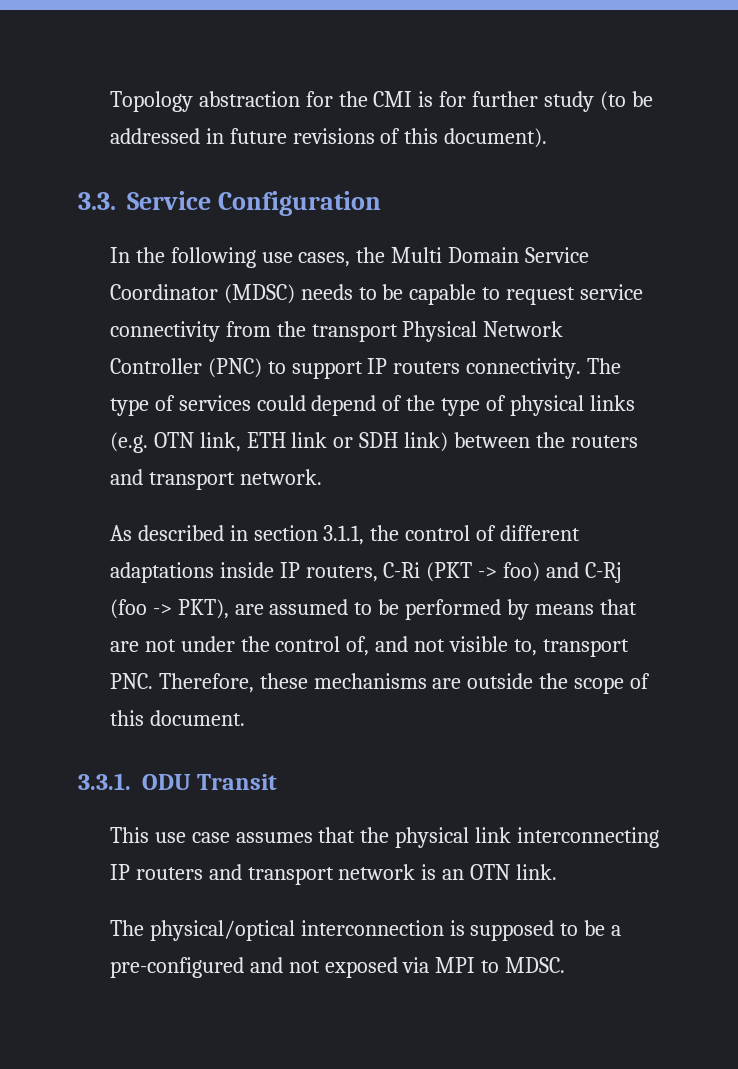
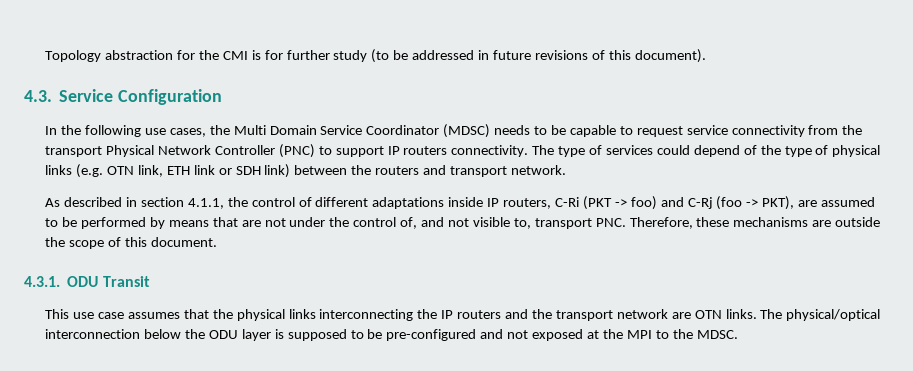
- 3.3. Service Configuration
+ 4.3. Service Configuration
- As described in section 3.1.1, the control of different adaptations inside IP routers, C-Ri (PKT -> foo) and C-Rj (foo -> PKT), are assumed to be performed by means that are not under the control of, and not visible to, transport PNC. Therefore, these mechanisms are outside the scope of this document.
+ As described in section 4.1.1, the control of different adaptations inside IP routers, C-Ri (PKT -> foo) and C-Rj (foo -> PKT), are assumed to be performed by means that are not under the control of, and not visible to, transport PNC. Therefore, these mechanisms are outside the scope of this document.
- 3.3.1. ODU Transit
+ 4.3.1. ODU Transit
- This use case assumes that the physical link interconnecting IP routers and transport network is an OTN link.
- The physical/optical interconnection is supposed to be a pre-configured and not exposed via MPI to MDSC.
+ This use case assumes that the physical links interconnecting the IP routers and the transport network are OTN links. The physical/optical interconnection below the ODU layer is supposed to be pre-configured and not exposed at the MPI to the MDSC.

